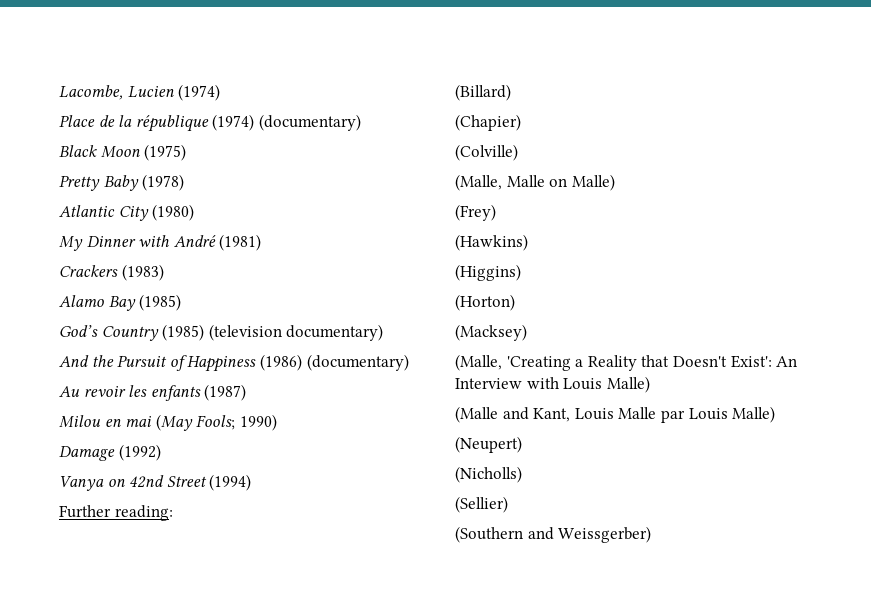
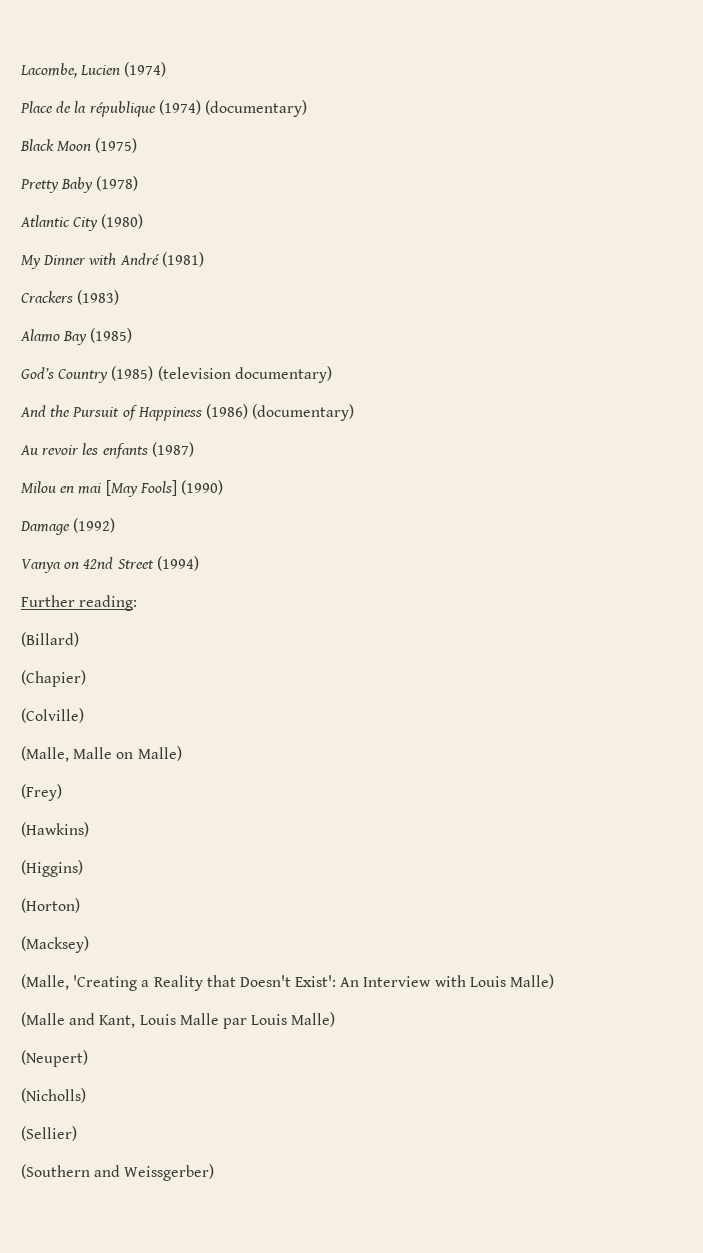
- Milou en mai (May Fools; 1990)
+ Milou en mai [May Fools] (1990)

